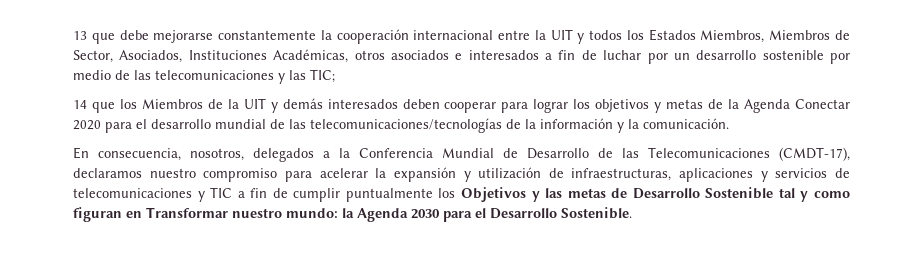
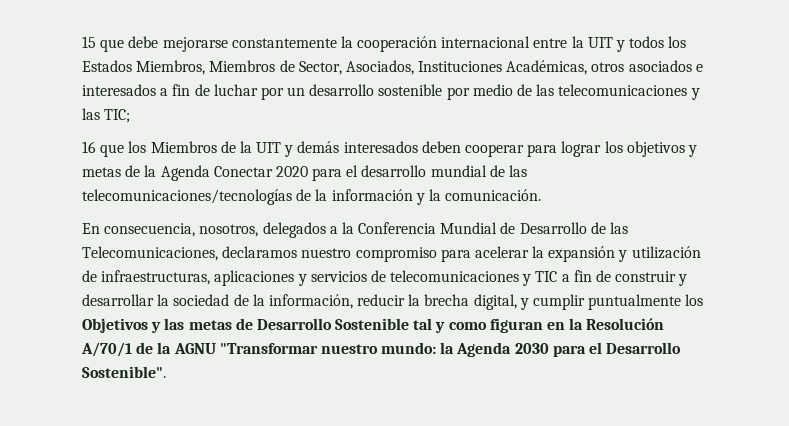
- 13 que debe mejorarse constantemente la cooperación internacional entre la UIT y todos los Estados Miembros, Miembros de Sector, Asociados, Instituciones Académicas, otros asociados e interesados a fin de luchar por un desarrollo sostenible por medio de las telecomunicaciones y las TIC;
+ 15 que debe mejorarse constantemente la cooperación internacional entre la UIT y todos los Estados Miembros, Miembros de Sector, Asociados, Instituciones Académicas, otros asociados e interesados a fin de luchar por un desarrollo sostenible por medio de las telecomunicaciones y las TIC;
- 14 que los Miembros de la UIT y demás interesados deben cooperar para lograr los objetivos y metas de la Agenda Conectar 2020 para el desarrollo mundial de las telecomunicaciones/tecnologías de la información y la comunicación.
+ 16 que los Miembros de la UIT y demás interesados deben cooperar para lograr los objetivos y metas de la Agenda Conectar 2020 para el desarrollo mundial de las telecomunicaciones/tecnologías de la información y la comunicación.
- En consecuencia, nosotros, delegados a la Conferencia Mundial de Desarrollo de las Telecomunicaciones (CMDT-17), declaramos nuestro compromiso para acelerar la expansión y utilización de infraestructuras, aplicaciones y servicios de telecomunicaciones y TIC a fin de cumplir puntualmente los Objetivos y las metas de Desarrollo Sostenible tal y como figuran en Transformar nuestro mundo: la Agenda 2030 para el Desarrollo Sostenible.
+ En consecuencia, nosotros, delegados a la Conferencia Mundial de Desarrollo de las Telecomunicaciones, declaramos nuestro compromiso para acelerar la expansión y utilización de infraestructuras, aplicaciones y servicios de telecomunicaciones y TIC a fin de construir y desarrollar la sociedad de la información, reducir la brecha digital, y cumplir puntualmente los Objetivos y las metas de Desarrollo Sostenible tal y como figuran en la Resolución A/70/1 de la AGNU "Transformar nuestro mundo: la Agenda 2030 para el Desarrollo Sostenible".

